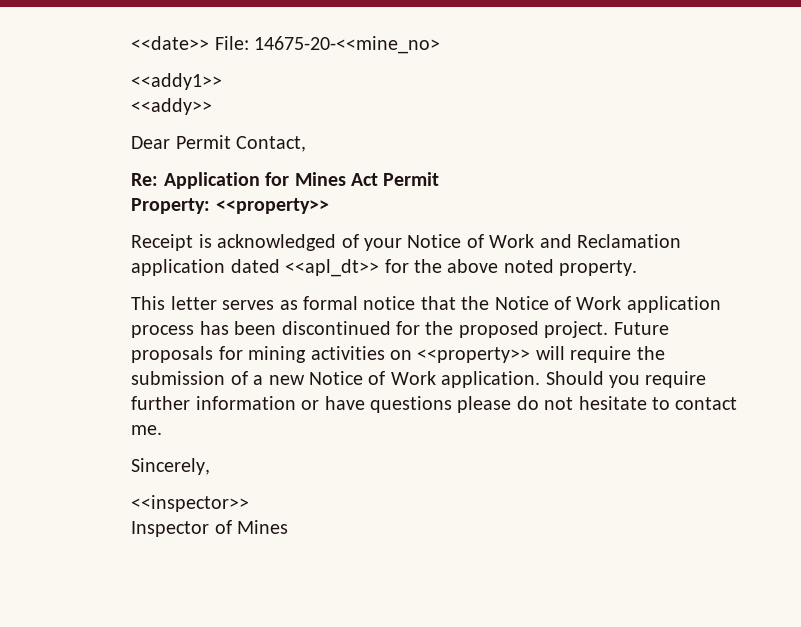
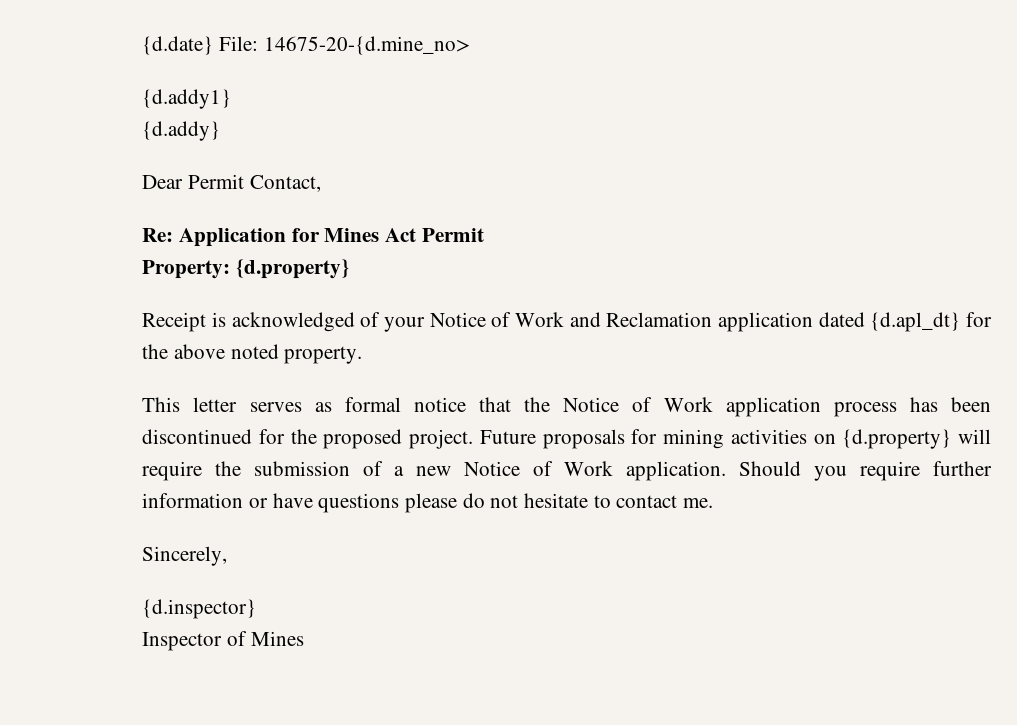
- <<date>> File: 14675-20-<<mine_no>
- <<addy1>>
- <<addy>>
+ {d.date} File: 14675-20-{d.mine_no>
+ {d.addy1}
+ {d.addy}
- Property: <<property>>
+ Property: {d.property}
- Receipt is acknowledged of your Notice of Work and Reclamation application dated <<apl_dt>> for the above noted property.
+ Receipt is acknowledged of your Notice of Work and Reclamation application dated {d.apl_dt} for the above noted property.
- Future proposals for mining activities on <<property>> will require the submission of a new Notice of Work application.
+ Future proposals for mining activities on {d.property} will require the submission of a new Notice of Work application.
- <<inspector>>
+ {d.inspector}

